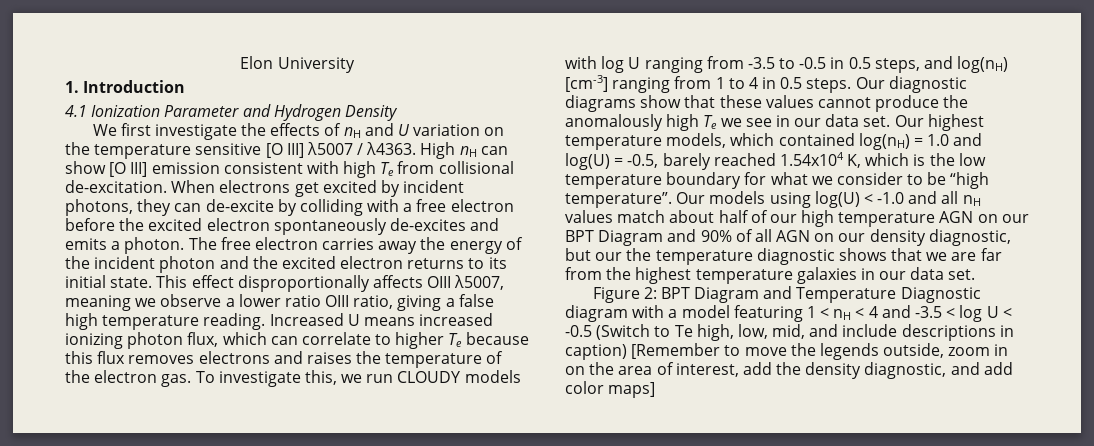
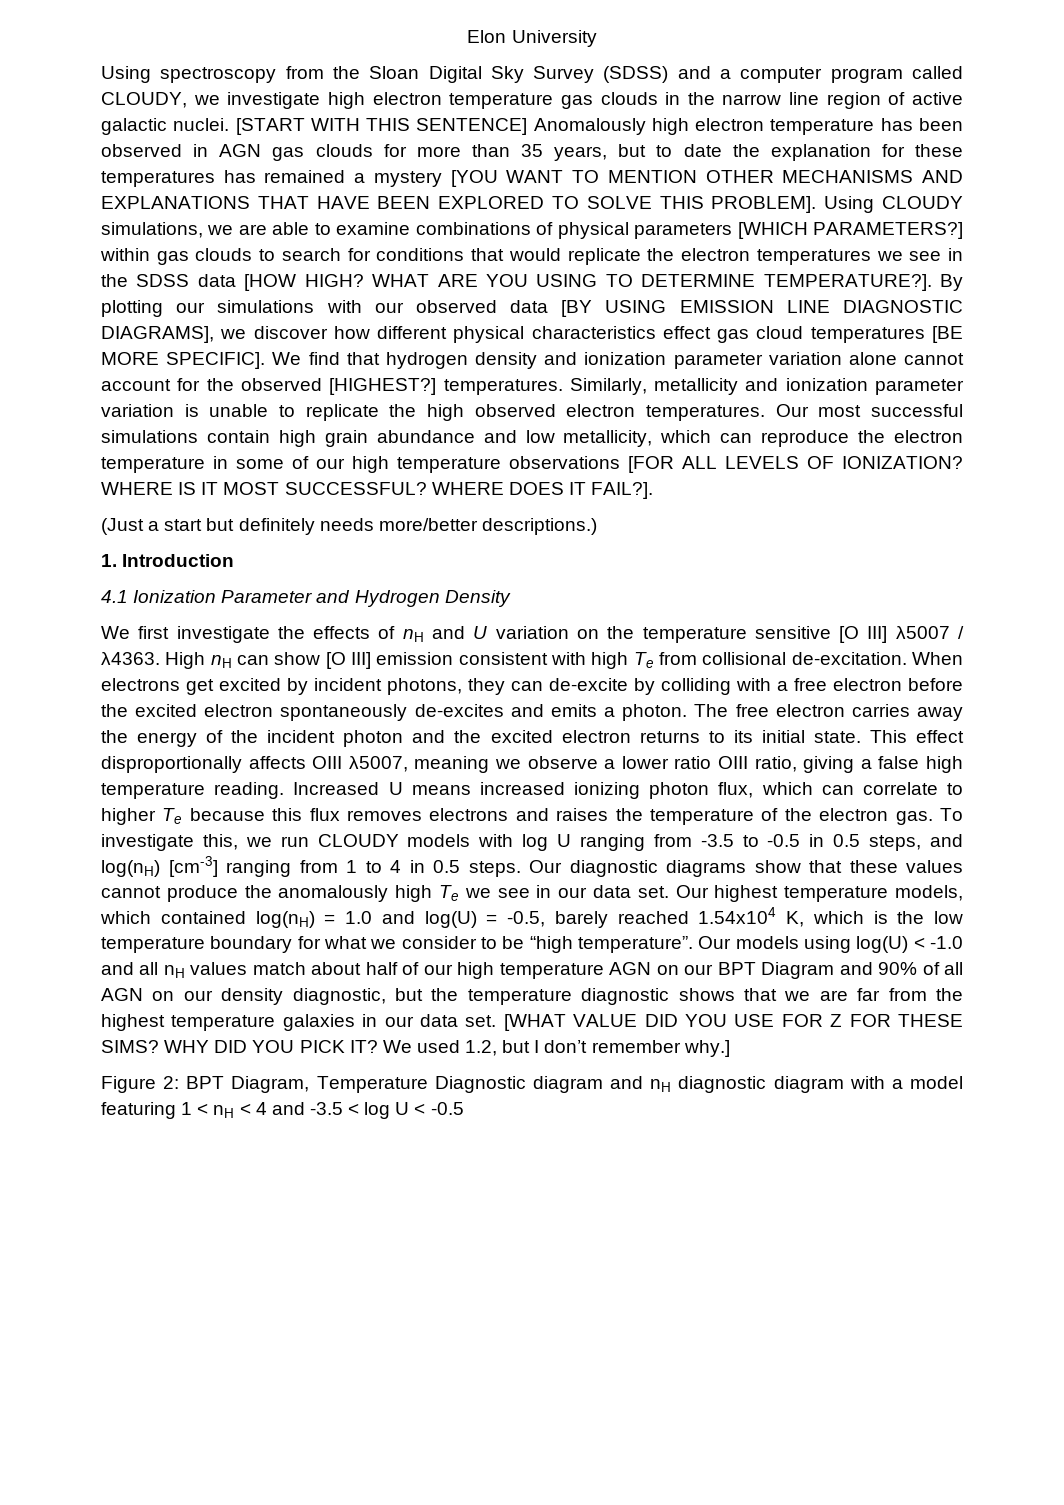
+ Using spectroscopy from the Sloan Digital Sky Survey (SDSS) and a computer program called CLOUDY, we investigate high electron temperature gas clouds in the narrow line region of active galactic nuclei. [START WITH THIS SENTENCE] Anomalously high electron temperature has been observed in AGN gas clouds for more than 35 years, but to date the explanation for these temperatures has remained a mystery [YOU WANT TO MENTION OTHER MECHANISMS AND EXPLANATIONS THAT HAVE BEEN EXPLORED TO SOLVE THIS PROBLEM]. Using CLOUDY simulations, we are able to examine combinations of physical parameters [WHICH PARAMETERS?] within gas clouds to search for conditions that would replicate the electron temperatures we see in the SDSS data [HOW HIGH? WHAT ARE YOU USING TO DETERMINE TEMPERATURE?]. By plotting our simulations with our observed data [BY USING EMISSION LINE DIAGNOSTIC DIAGRAMS], we discover how different physical characteristics effect gas cloud temperatures [BE MORE SPECIFIC]. We find that hydrogen density and ionization parameter variation alone cannot account for the observed [HIGHEST?] temperatures. Similarly, metallicity and ionization parameter variation is unable to replicate the high observed electron temperatures. Our most successful simulations contain high grain abundance and low metallicity, which can reproduce the electron temperature in some of our high temperature observations [FOR ALL LEVELS OF IONIZATION? WHERE IS IT MOST SUCCESSFUL? WHERE DOES IT FAIL?].
+ (Just a start but definitely needs more/better descriptions.)
- Our models using log(U) < -1.0 and all nH values match about half of our high temperature AGN on our BPT Diagram and 90% of all AGN on our density diagnostic, but our the temperature diagnostic shows that we are far from the highest temperature galaxies in our data set.
+ Our models using log(U) < -1.0 and all nH values match about half of our high temperature AGN on our BPT Diagram and 90% of all AGN on our density diagnostic, but the temperature diagnostic shows that we are far from the highest temperature galaxies in our data set. [WHAT VALUE DID YOU USE FOR Z FOR THESE SIMS? WHY DID YOU PICK IT? We used 1.2, but I don’t remember why.]
- Figure 2: BPT Diagram and Temperature Diagnostic diagram with a model featuring 1 < nH < 4 and -3.5 < log U < -0.5 (Switch to Te high, low, mid, and include descriptions in caption) [Remember to move the legends outside, zoom in on the area of interest, add the density diagnostic, and add color maps]
+ Figure 2: BPT Diagram, Temperature Diagnostic diagram and nH diagnostic diagram with a model featuring 1 < nH < 4 and -3.5 < log U < -0.5

